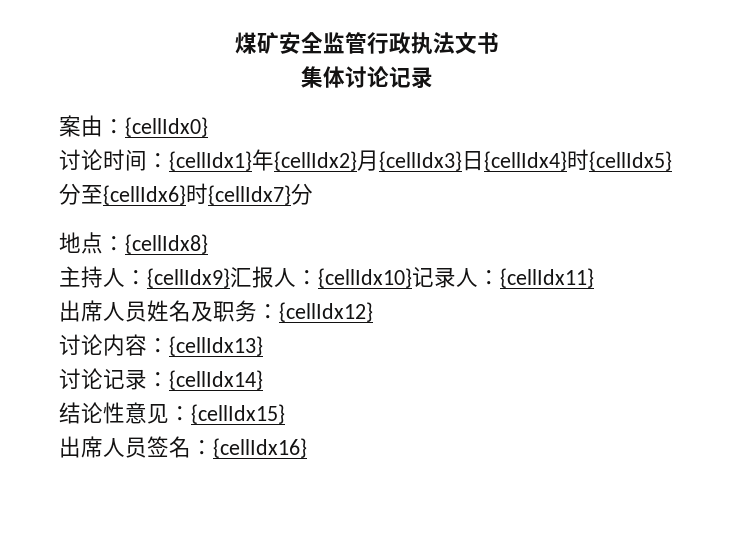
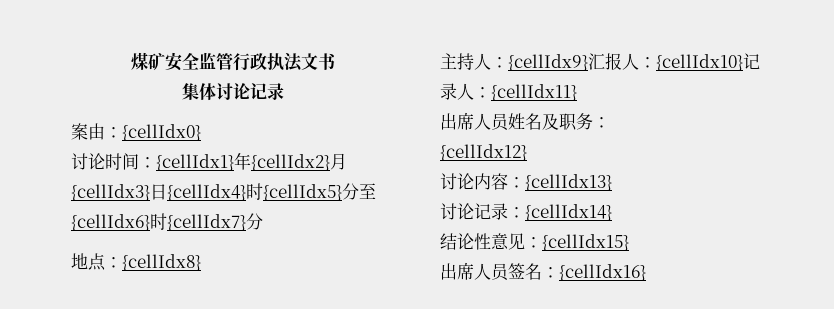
- 出席人员姓名及职务：{cellIdx12}
+ 出席人员姓名及职务：
+ {cellIdx12}

